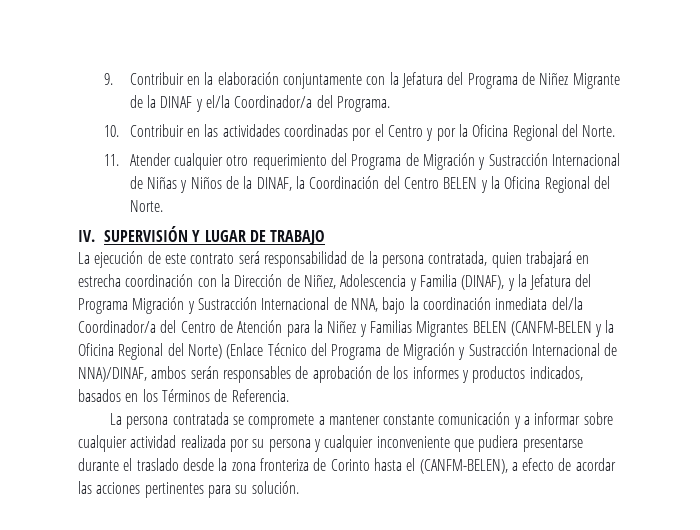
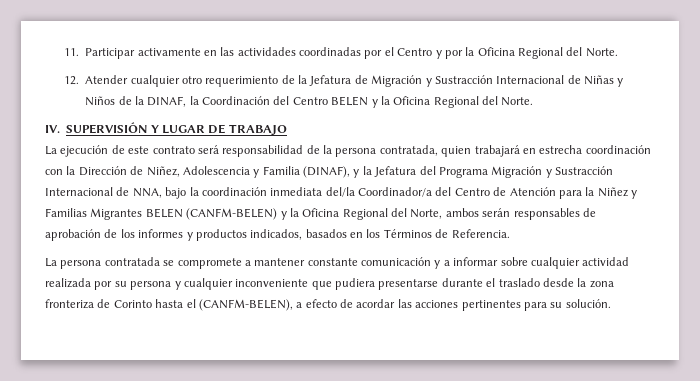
- 9. Contribuir en la elaboración conjuntamente con la Jefatura del Programa de Niñez Migrante de la DINAF y el/la Coordinador/a del Programa.
- 10. Contribuir en las actividades coordinadas por el Centro y por la Oficina Regional del Norte.
+ 11. Participar activamente en las actividades coordinadas por el Centro y por la Oficina Regional del Norte.
- 11. Atender cualquier otro requerimiento del Programa de Migración y Sustracción Internacional de Niñas y Niños de la DINAF, la Coordinación del Centro BELEN y la Oficina Regional del Norte.
+ 12. Atender cualquier otro requerimiento de la Jefatura de Migración y Sustracción Internacional de Niñas y Niños de la DINAF, la Coordinación del Centro BELEN y la Oficina Regional del Norte.
- La ejecución de este contrato será responsabilidad de la persona contratada, quien trabajará en estrecha coordinación con la Dirección de Niñez, Adolescencia y Familia (DINAF), y la Jefatura del Programa Migración y Sustracción Internacional de NNA, bajo la coordinación inmediata del/la Coordinador/a del Centro de Atención para la Niñez y Familias Migrantes BELEN (CANFM-BELEN y la Oficina Regional del Norte) (Enlace Técnico del Programa de Migración y Sustracción Internacional de NNA)/DINAF, ambos serán responsables de aprobación de los informes y productos indicados, basados en los Términos de Referencia.
+ La ejecución de este contrato será responsabilidad de la persona contratada, quien trabajará en estrecha coordinación con la Dirección de Niñez, Adolescencia y Familia (DINAF), y la Jefatura del Programa Migración y Sustracción Internacional de NNA, bajo la coordinación inmediata del/la Coordinador/a del Centro de Atención para la Niñez y Familias Migrantes BELEN (CANFM-BELEN) y la Oficina Regional del Norte, ambos serán responsables de aprobación de los informes y productos indicados, basados en los Términos de Referencia.

